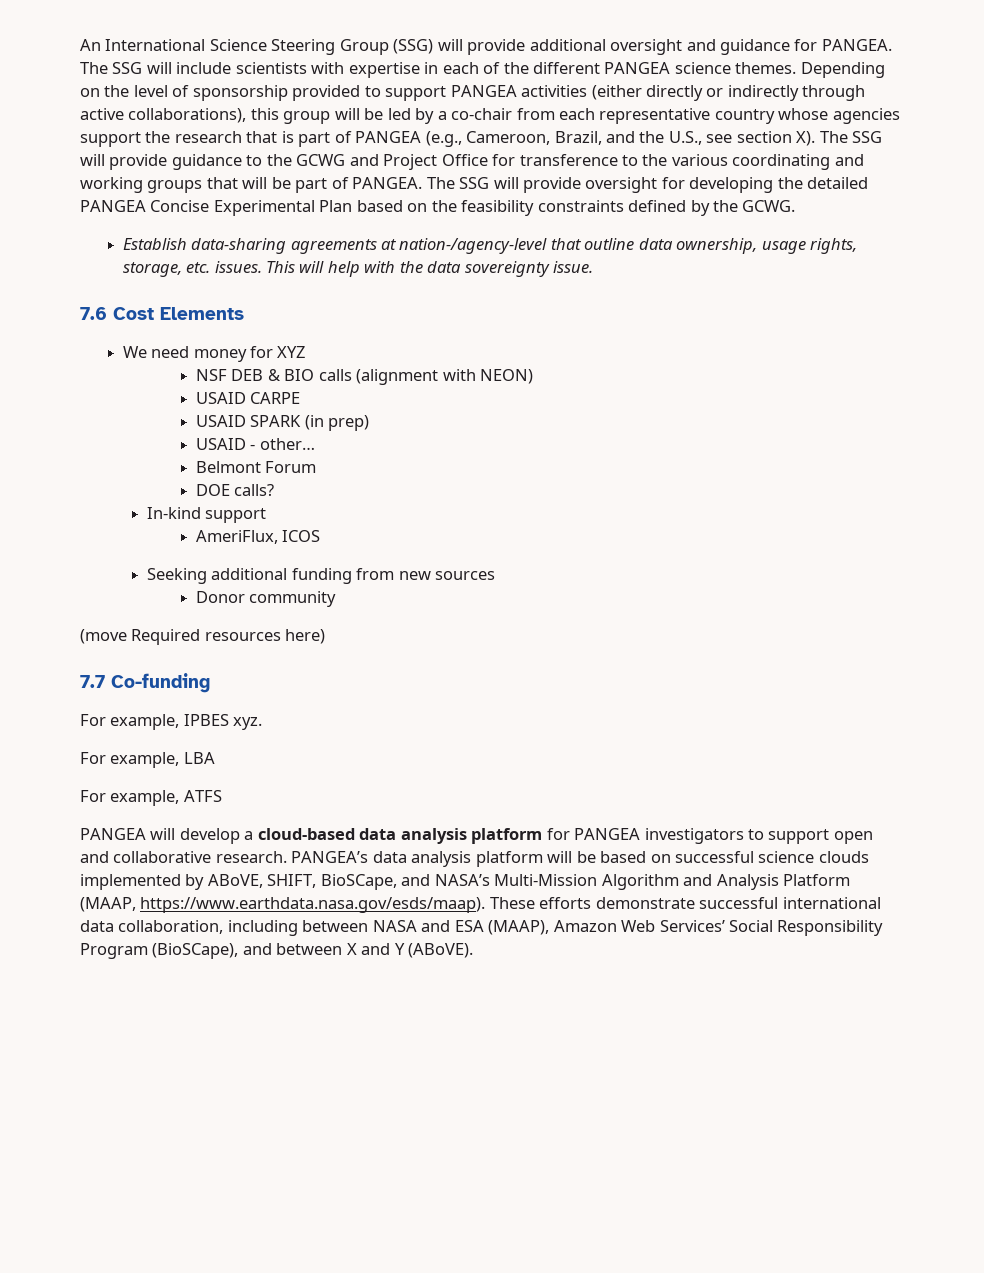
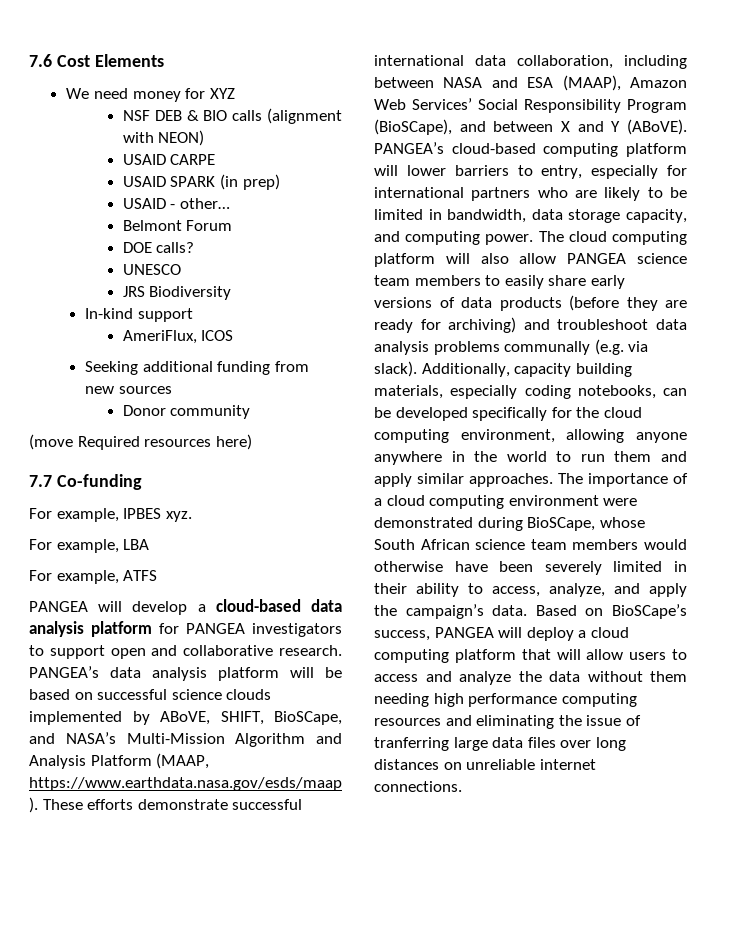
- An International Science Steering Group (SSG) will provide additional oversight and guidance for PANGEA. The SSG will include scientists with expertise in each of the different PANGEA science themes. Depending on the level of sponsorship provided to support PANGEA activities (either directly or indirectly through active collaborations), this group will be led by a co-chair from each representative country whose agencies support the research that is part of PANGEA (e.g., Cameroon, Brazil, and the U.S., see section X). The SSG will provide guidance to the GCWG and Project Office for transference to the various coordinating and working groups that will be part of PANGEA. The SSG will provide oversight for developing the detailed PANGEA Concise Experimental Plan based on the feasibility constraints defined by the GCWG.
- Establish data-sharing agreements at nation-/agency-level that outline data ownership, usage rights, storage, etc. issues. This will help with the data sovereignty issue.
+ UNESCO
+ JRS Biodiversity
+ PANGEA’s cloud-based computing platform will lower barriers to entry, especially for international partners who are likely to be limited in bandwidth, data storage capacity, and computing power. The cloud computing platform will also allow PANGEA science team members to easily share early versions of data products (before they are ready for archiving) and troubleshoot data analysis problems communally (e.g. via slack). Additionally, capacity building materials, especially coding notebooks, can be developed specifically for the cloud computing environment, allowing anyone anywhere in the world to run them and apply similar approaches. The importance of a cloud computing environment were demonstrated during BioSCape, whose South African science team members would otherwise have been severely limited in their ability to access, analyze, and apply the campaign’s data. Based on BioSCape’s success, PANGEA will deploy a cloud computing platform that will allow users to access and analyze the data without them needing high performance computing resources and eliminating the issue of tranferring large data files over long distances on unreliable internet connections.

